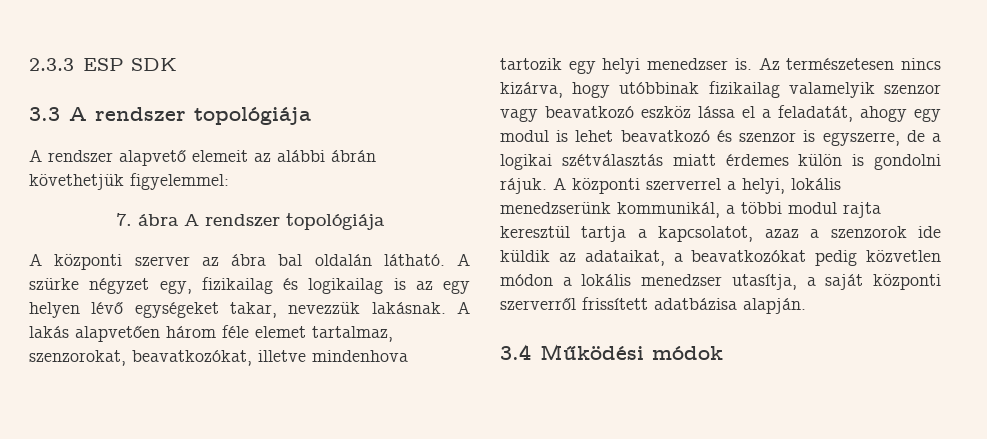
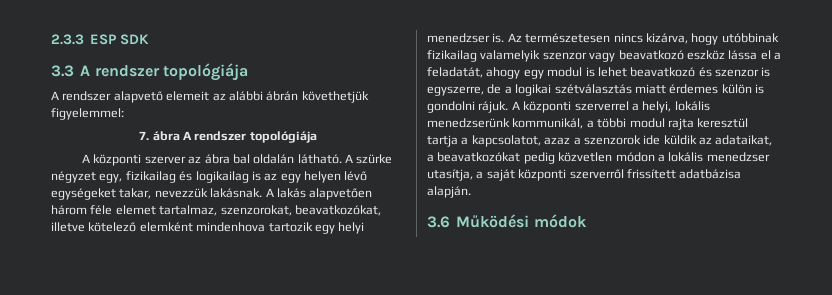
- A lakás alapvetően három féle elemet tartalmaz, szenzorokat, beavatkozókat, illetve mindenhova tartozik egy helyi menedzser is.
+ A lakás alapvetően három féle elemet tartalmaz, szenzorokat, beavatkozókat, illetve kötelező elemként mindenhova tartozik egy helyi menedzser is.
- 3.4 Működési módok
+ 3.6 Működési módok

